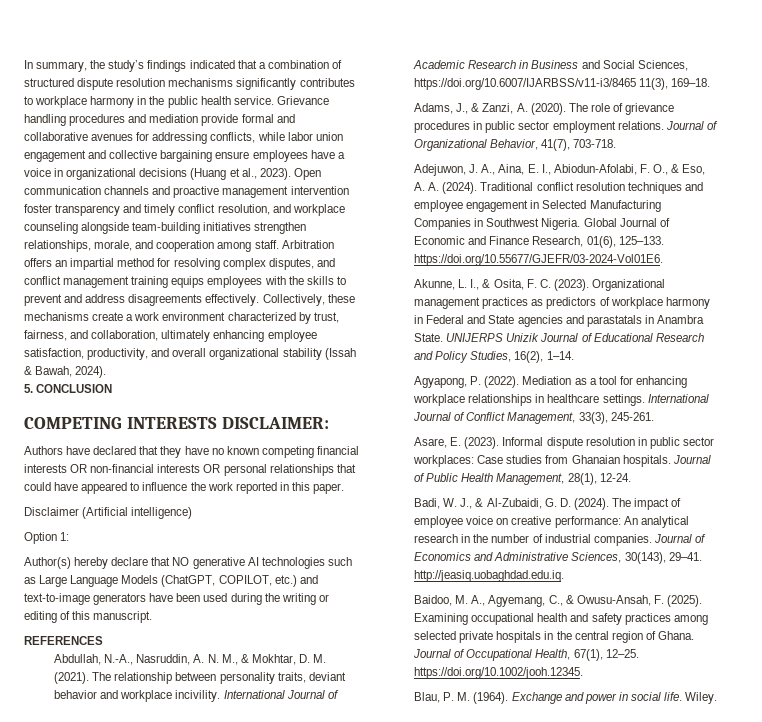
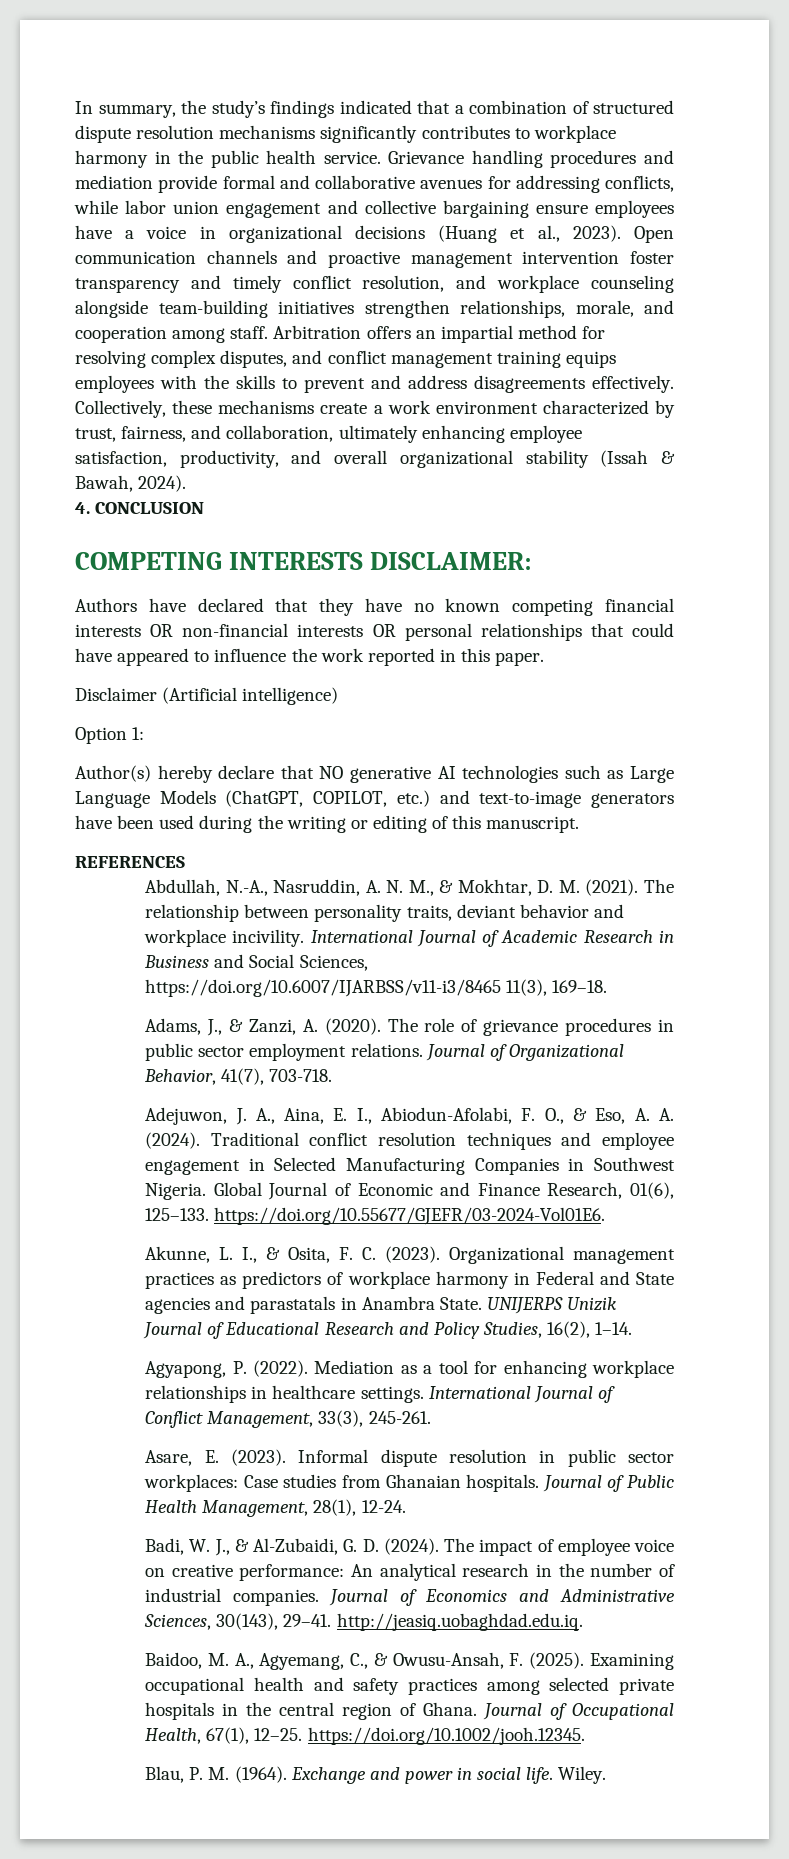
- 5. CONCLUSION
+ 4. CONCLUSION

